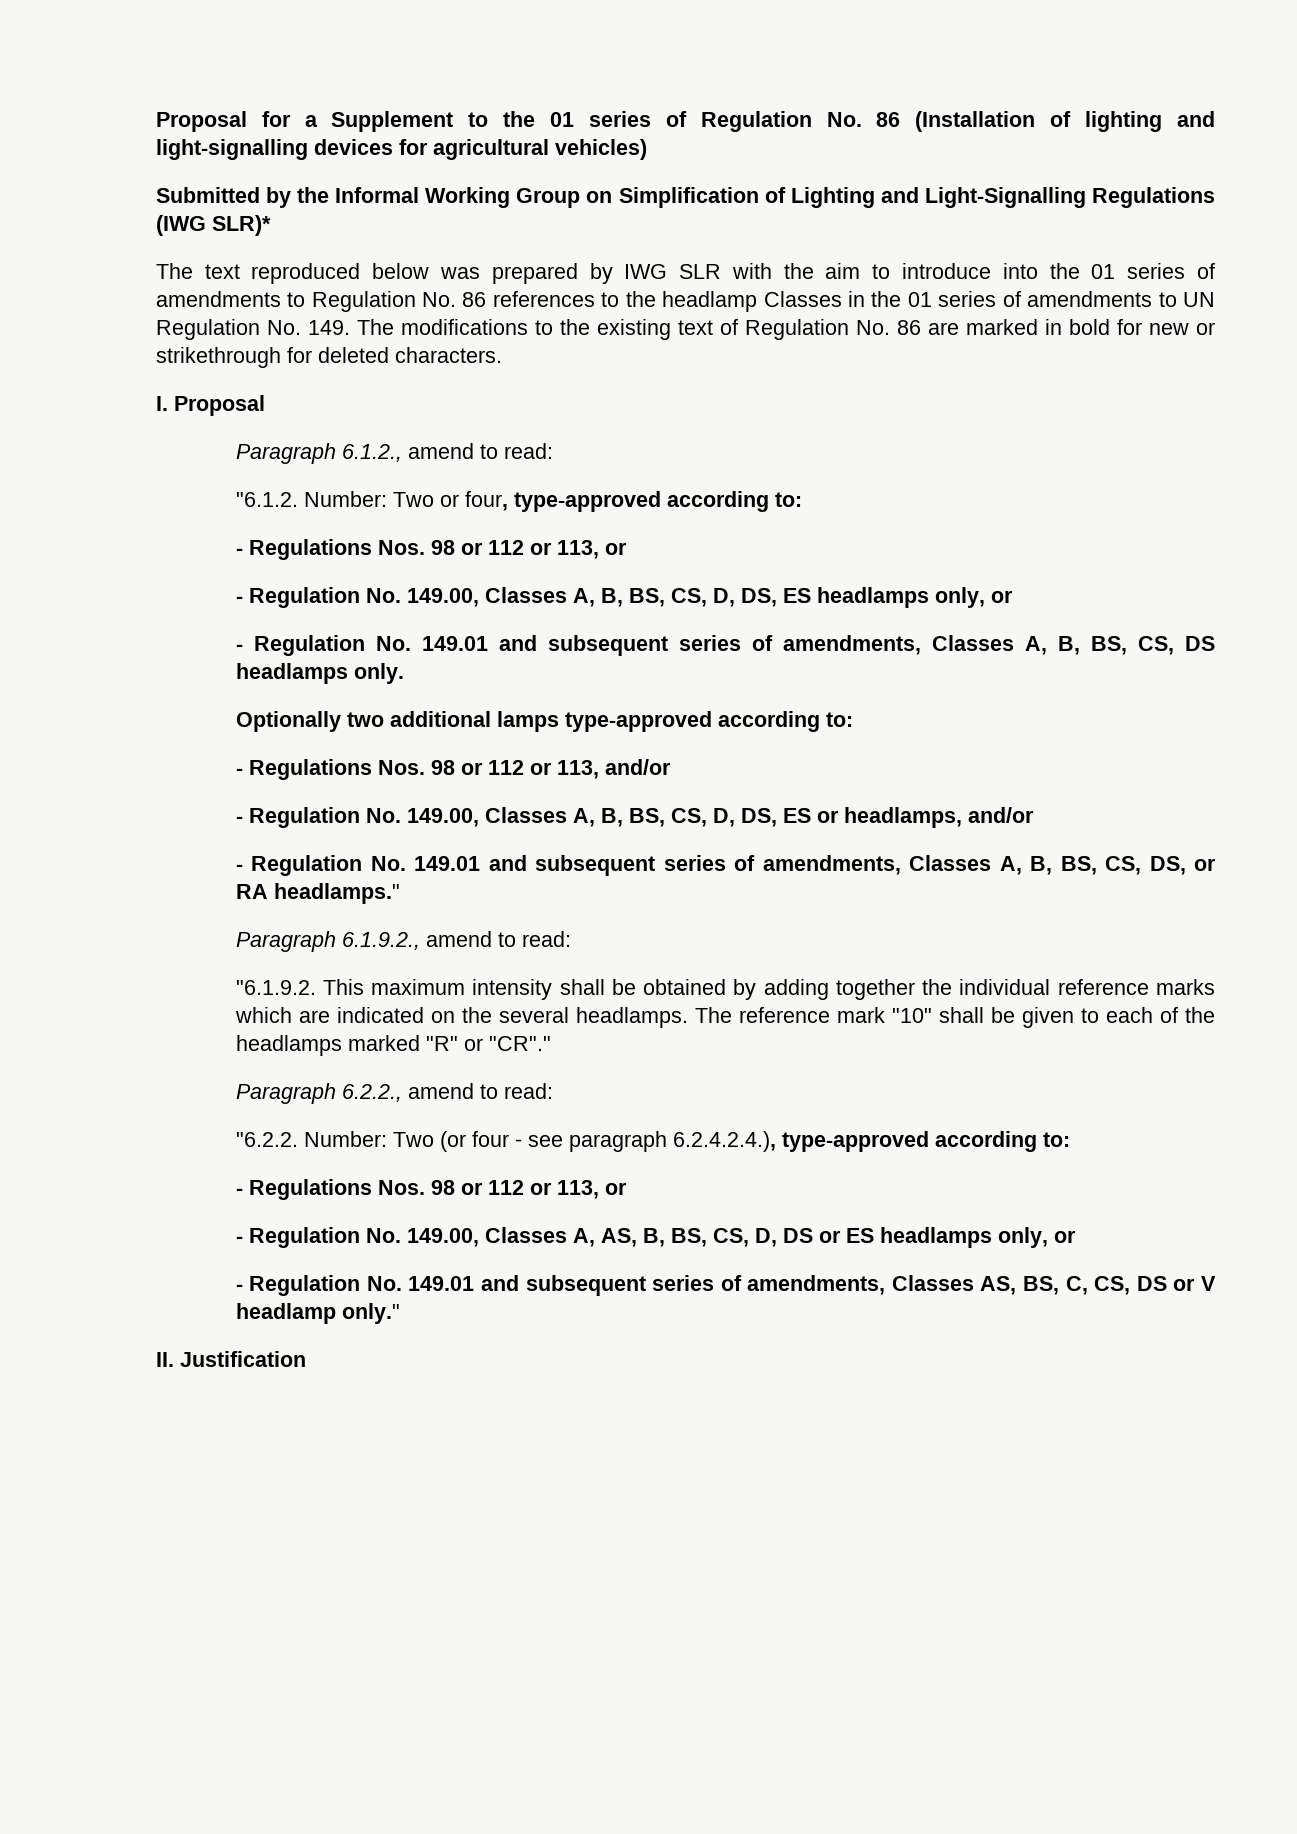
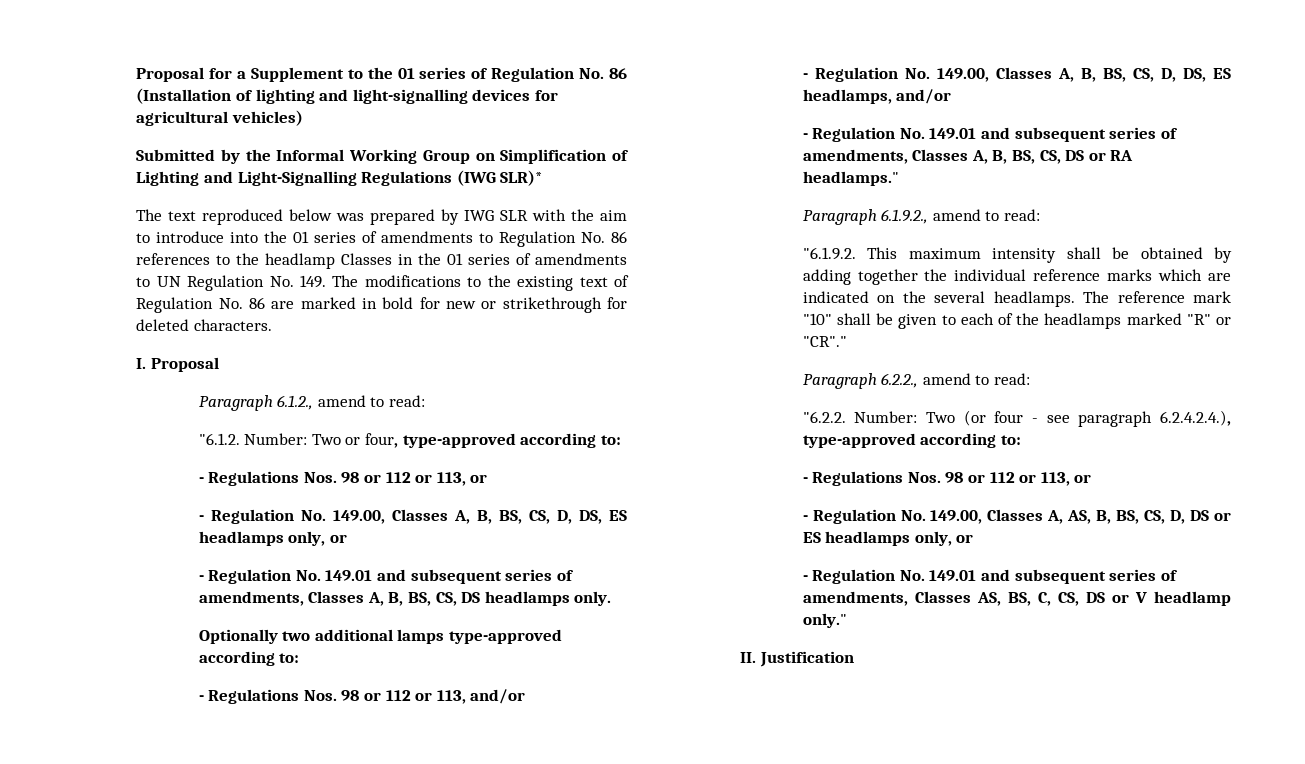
- - Regulation No. 149.00, Classes A, B, BS, CS, D, DS, ES or headlamps, and/or
+ - Regulation No. 149.00, Classes A, B, BS, CS, D, DS, ES headlamps, and/or
- - Regulation No. 149.01 and subsequent series of amendments, Classes A, B, BS, CS, DS, or RA headlamps."
+ - Regulation No. 149.01 and subsequent series of amendments, Classes A, B, BS, CS, DS or RA headlamps."

